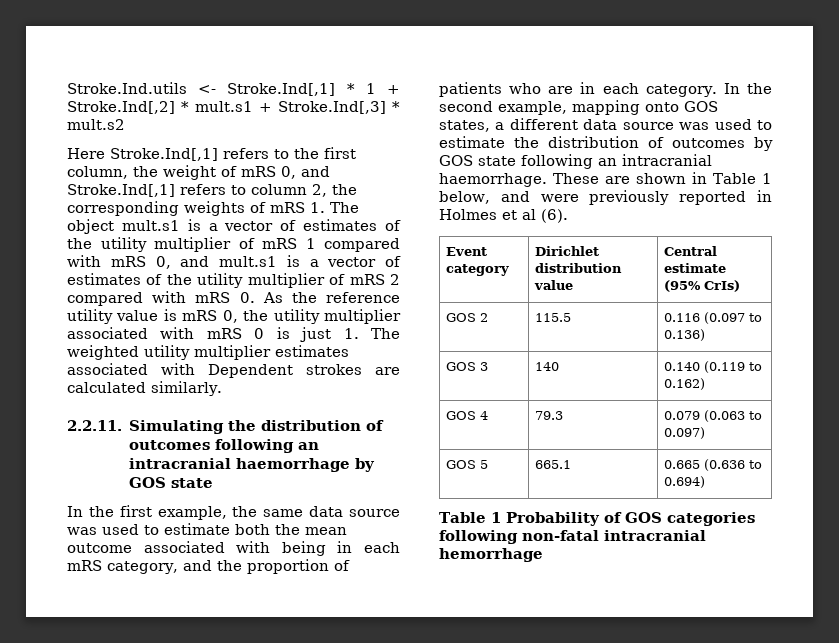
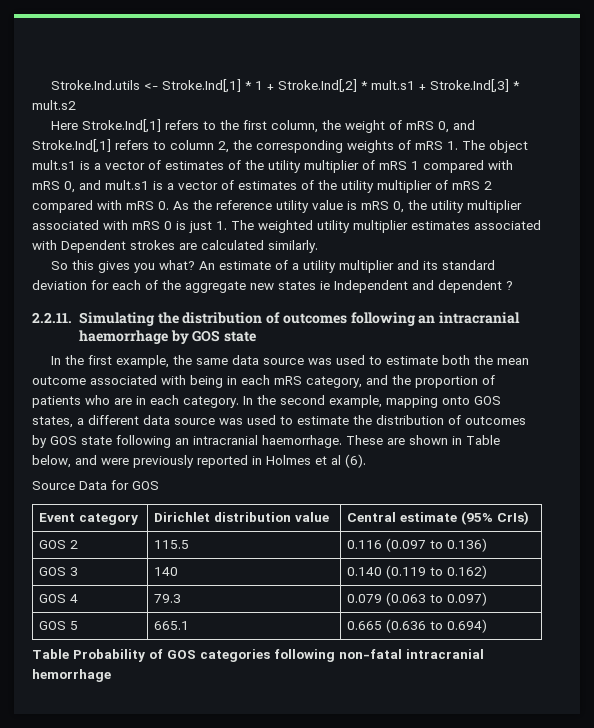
+ So this gives you what? An estimate of a utility multiplier and its standard deviation for each of the aggregate new states ie Independent and dependent ?
- These are shown in Table 1 below, and were previously reported in Holmes et al (6).
+ These are shown in Table below, and were previously reported in Holmes et al (6).
+ Source Data for GOS
- Table 1 Probability of GOS categories following non-fatal intracranial hemorrhage
+ Table Probability of GOS categories following non-fatal intracranial hemorrhage

